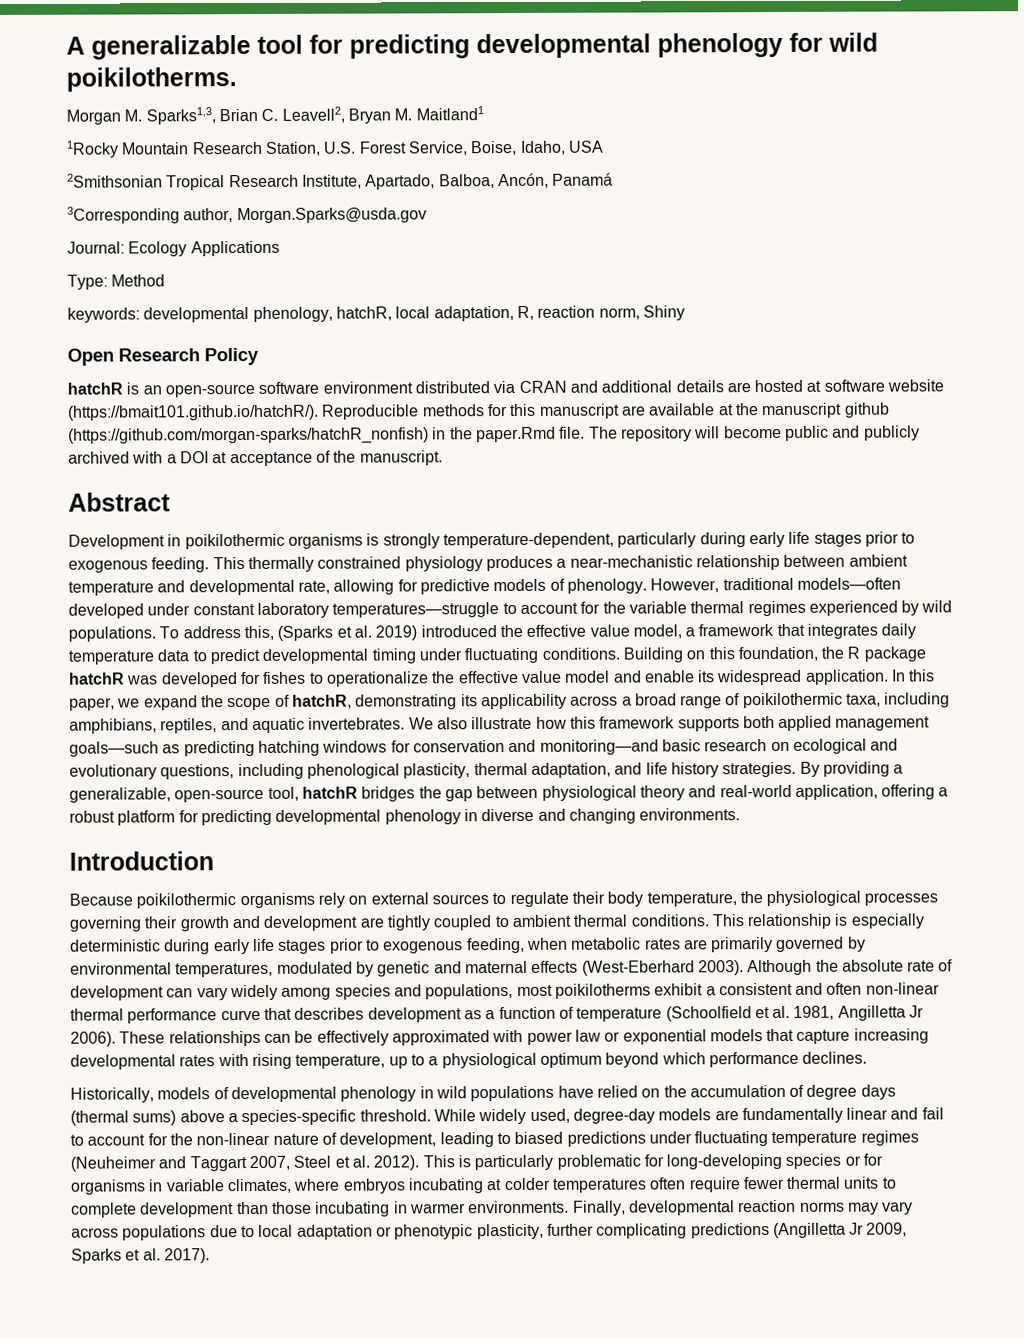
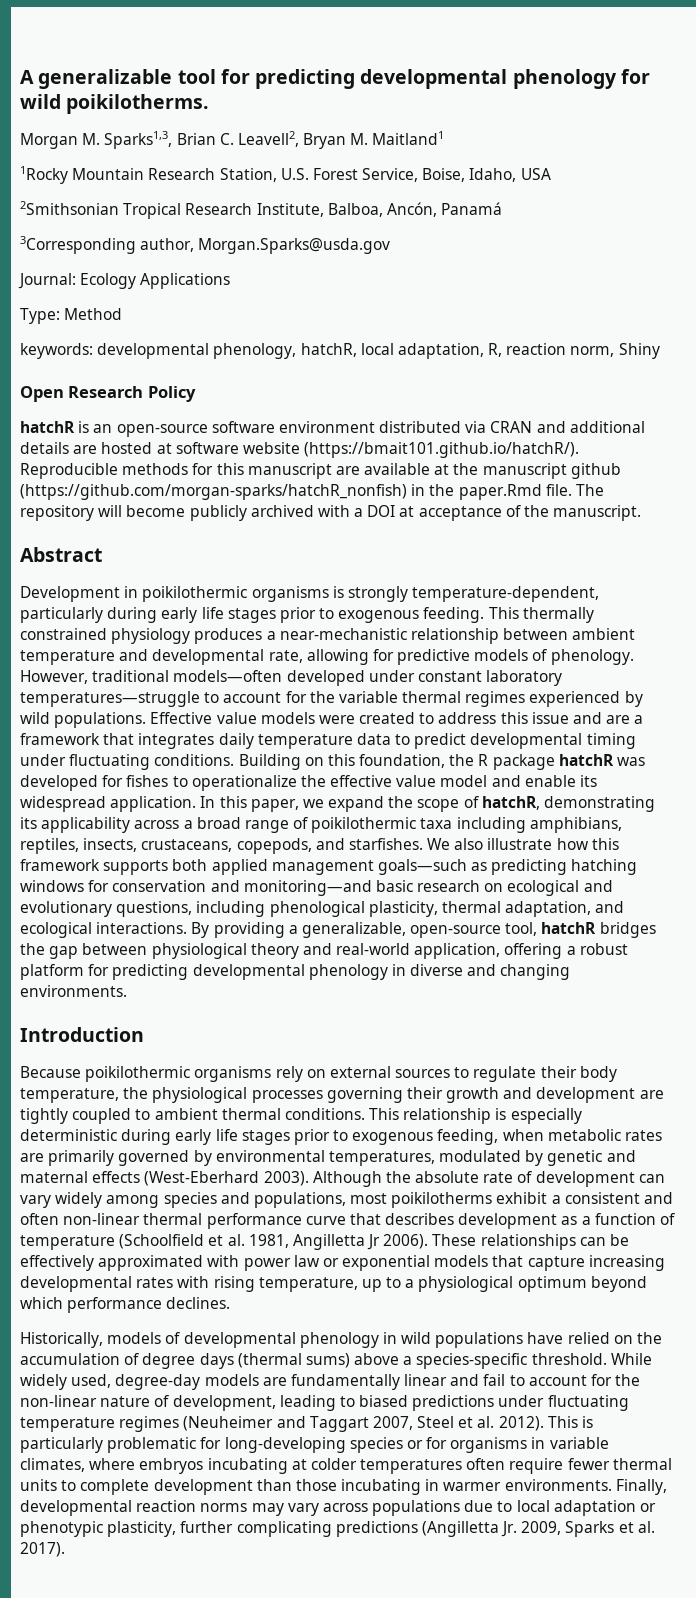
- 2Smithsonian Tropical Research Institute, Apartado, Balboa, Ancón, Panamá
+ 2Smithsonian Tropical Research Institute, Balboa, Ancón, Panamá
- The repository will become public and publicly archived with a DOI at acceptance of the manuscript.
+ The repository will become publicly archived with a DOI at acceptance of the manuscript.
- To address this, (Sparks et al. 2019) introduced the effective value model, a framework that integrates daily temperature data to predict developmental timing under fluctuating conditions.
+ Effective value models were created to address this issue and are a framework that integrates daily temperature data to predict developmental timing under fluctuating conditions.
- In this paper, we expand the scope of hatchR, demonstrating its applicability across a broad range of poikilothermic taxa, including amphibians, reptiles, and aquatic invertebrates.
+ In this paper, we expand the scope of hatchR, demonstrating its applicability across a broad range of poikilothermic taxa including amphibians, reptiles, insects, crustaceans, copepods, and starfishes.
- We also illustrate how this framework supports both applied management goals—such as predicting hatching windows for conservation and monitoring—and basic research on ecological and evolutionary questions, including phenological plasticity, thermal adaptation, and life history strategies.
+ We also illustrate how this framework supports both applied management goals—such as predicting hatching windows for conservation and monitoring—and basic research on ecological and evolutionary questions, including phenological plasticity, thermal adaptation, and ecological interactions.
- Finally, developmental reaction norms may vary across populations due to local adaptation or phenotypic plasticity, further complicating predictions (Angilletta Jr 2009, Sparks et al. 2017).
+ Finally, developmental reaction norms may vary across populations due to local adaptation or phenotypic plasticity, further complicating predictions (Angilletta Jr. 2009, Sparks et al. 2017).

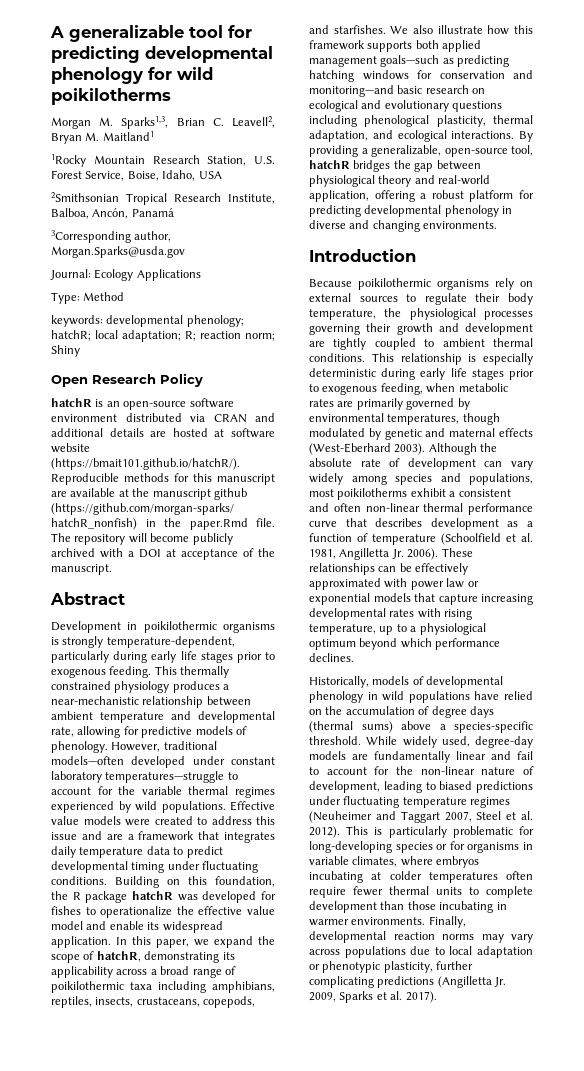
- A generalizable tool for predicting developmental phenology for wild poikilotherms.
+ A generalizable tool for predicting developmental phenology for wild poikilotherms
- keywords: developmental phenology, hatchR, local adaptation, R, reaction norm, Shiny
+ keywords: developmental phenology; hatchR; local adaptation; R; reaction norm; Shiny
- We also illustrate how this framework supports both applied management goals—such as predicting hatching windows for conservation and monitoring—and basic research on ecological and evolutionary questions, including phenological plasticity, thermal adaptation, and ecological interactions.
+ We also illustrate how this framework supports both applied management goals—such as predicting hatching windows for conservation and monitoring—and basic research on ecological and evolutionary questions including phenological plasticity, thermal adaptation, and ecological interactions.
- This relationship is especially deterministic during early life stages prior to exogenous feeding, when metabolic rates are primarily governed by environmental temperatures, modulated by genetic and maternal effects (West-Eberhard 2003).
+ This relationship is especially deterministic during early life stages prior to exogenous feeding, when metabolic rates are primarily governed by environmental temperatures, though modulated by genetic and maternal effects (West-Eberhard 2003).
- Although the absolute rate of development can vary widely among species and populations, most poikilotherms exhibit a consistent and often non-linear thermal performance curve that describes development as a function of temperature (Schoolfield et al. 1981, Angilletta Jr 2006).
+ Although the absolute rate of development can vary widely among species and populations, most poikilotherms exhibit a consistent and often non-linear thermal performance curve that describes development as a function of temperature (Schoolfield et al. 1981, Angilletta Jr. 2006).

